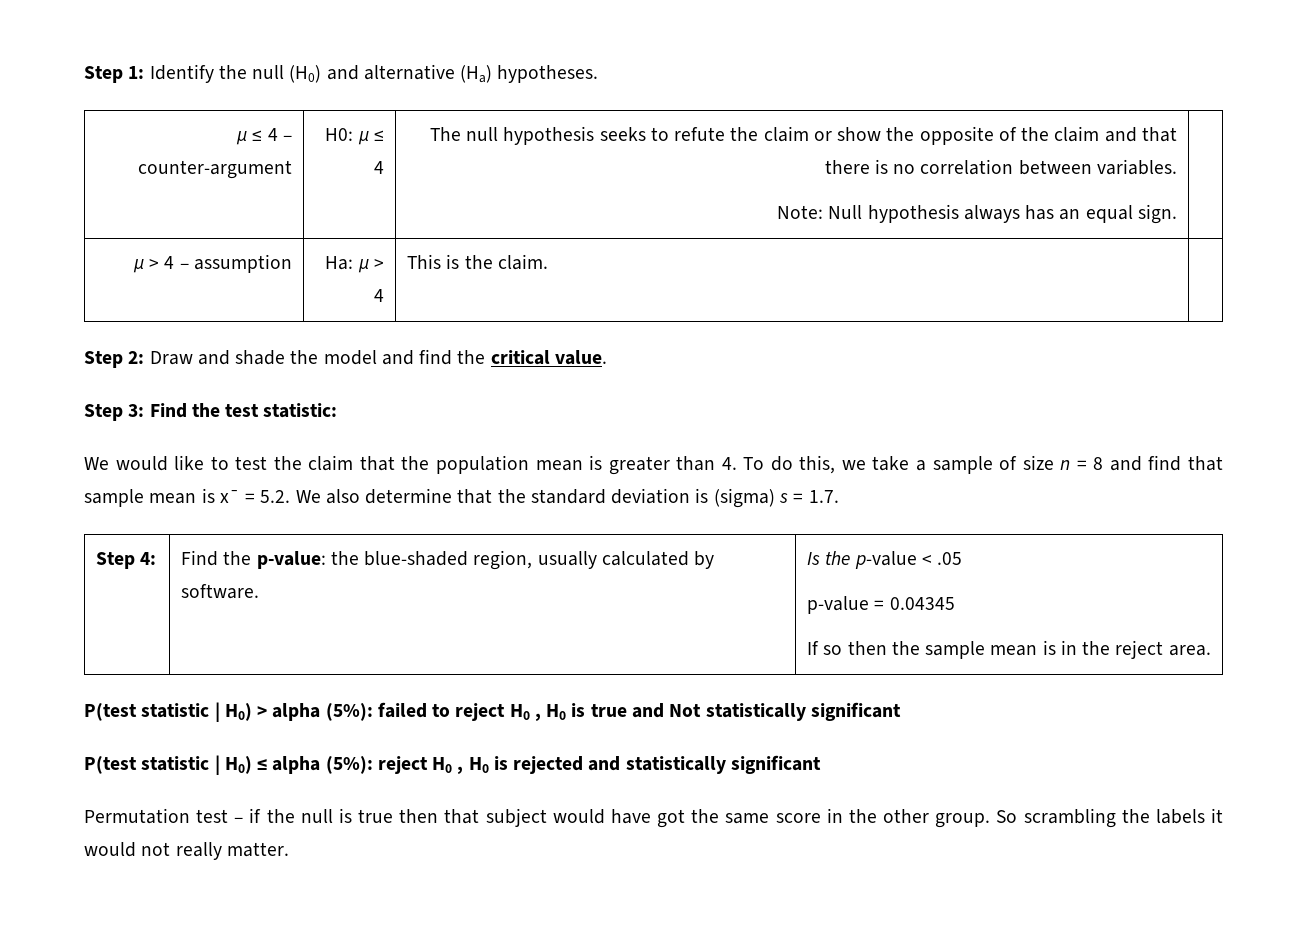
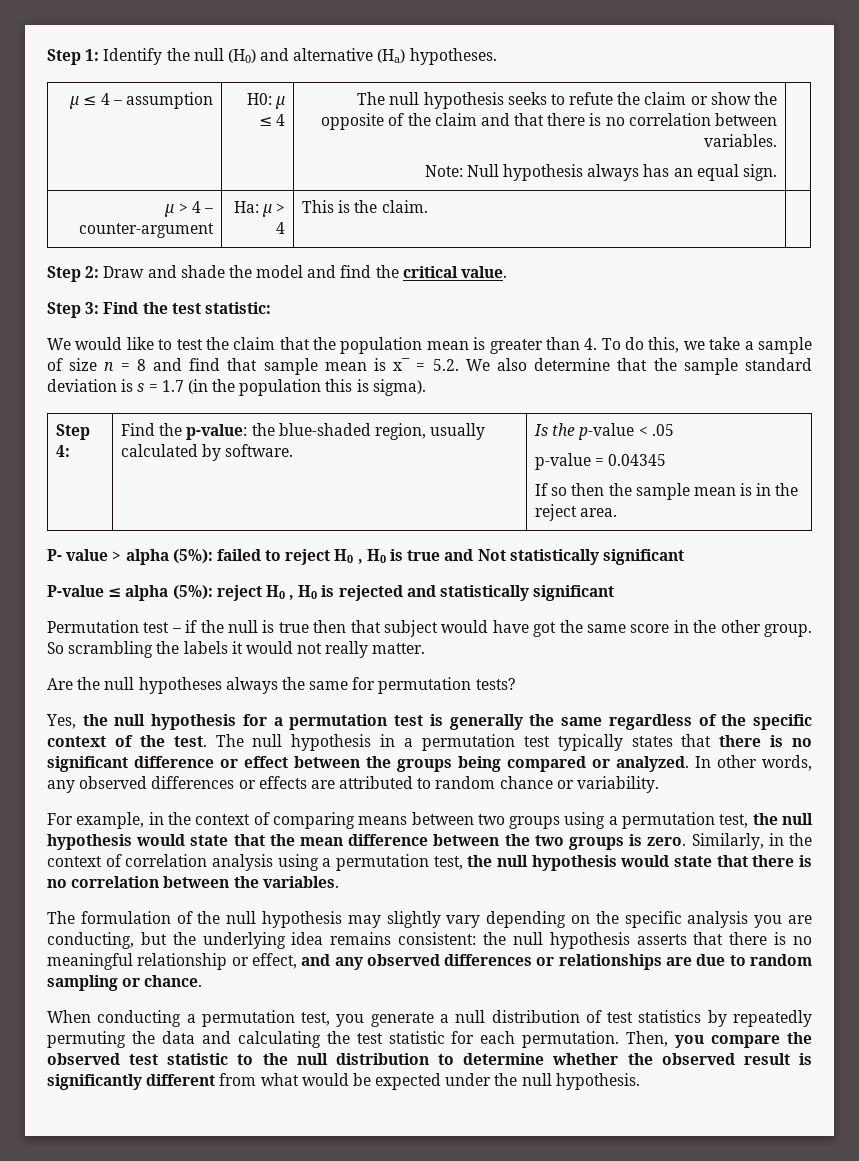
- μ ≤ 4 – counter-argument | H0: μ ≤ 4 | The null hypothesis seeks to refute the claim or show the opposite of the claim and that there is no correlation between variables.
+ μ ≤ 4 – assumption | H0: μ ≤ 4 | The null hypothesis seeks to refute the claim or show the opposite of the claim and that there is no correlation between variables.
- μ > 4 – assumption | Ha: μ > 4 | This is the claim. |
+ μ > 4 – counter-argument | Ha: μ > 4 | This is the claim. |
- We would like to test the claim that the population mean is greater than 4. To do this, we take a sample of size n = 8 and find that sample mean is x¯ = 5.2. We also determine that the standard deviation is (sigma) s = 1.7.
+ We would like to test the claim that the population mean is greater than 4. To do this, we take a sample of size n = 8 and find that sample mean is x¯ = 5.2. We also determine that the sample standard deviation is s = 1.7 (in the population this is sigma).
- P(test statistic | H0) > alpha (5%): failed to reject H0 , H0 is true and Not statistically significant
+ P- value > alpha (5%): failed to reject H0 , H0 is true and Not statistically significant
- P(test statistic | H0) ≤ alpha (5%): reject H0 , H0 is rejected and statistically significant
+ P-value ≤ alpha (5%): reject H0 , H0 is rejected and statistically significant
+ Are the null hypotheses always the same for permutation tests?
+ Yes, the null hypothesis for a permutation test is generally the same regardless of the specific context of the test. The null hypothesis in a permutation test typically states that there is no significant difference or effect between the groups being compared or analyzed. In other words, any observed differences or effects are attributed to random chance or variability.
+ For example, in the context of comparing means between two groups using a permutation test, the null hypothesis would state that the mean difference between the two groups is zero. Similarly, in the context of correlation analysis using a permutation test, the null hypothesis would state that there is no correlation between the variables.
+ The formulation of the null hypothesis may slightly vary depending on the specific analysis you are conducting, but the underlying idea remains consistent: the null hypothesis asserts that there is no meaningful relationship or effect, and any observed differences or relationships are due to random sampling or chance.
+ When conducting a permutation test, you generate a null distribution of test statistics by repeatedly permuting the data and calculating the test statistic for each permutation. Then, you compare the observed test statistic to the null distribution to determine whether the observed result is significantly different from what would be expected under the null hypothesis.

